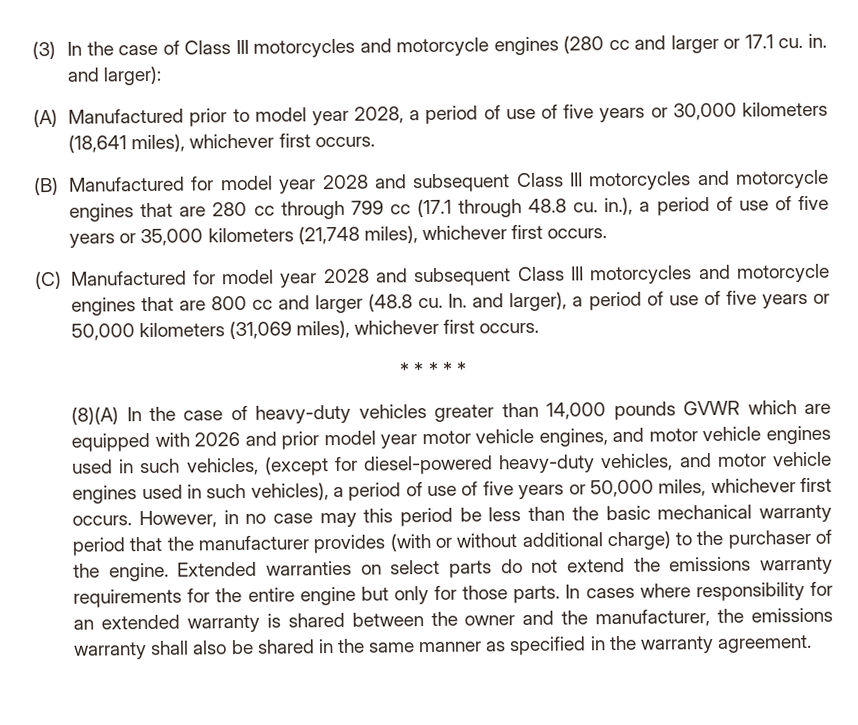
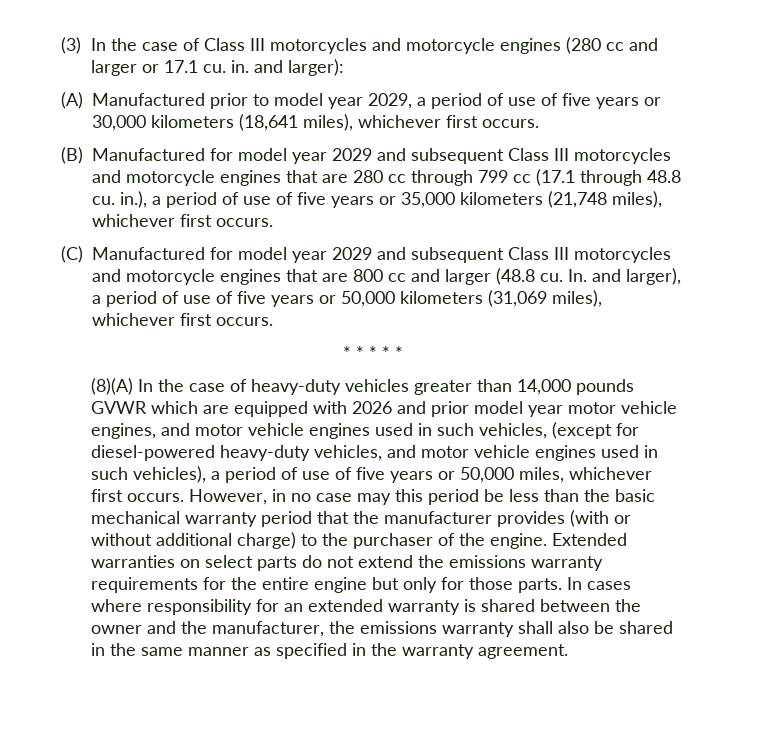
- (A) Manufactured prior to model year 2028, a period of use of five years or 30,000 kilometers (18,641 miles), whichever first occurs.
+ (A) Manufactured prior to model year 2029, a period of use of five years or 30,000 kilometers (18,641 miles), whichever first occurs.
- (B) Manufactured for model year 2028 and subsequent Class III motorcycles and motorcycle engines that are 280 cc through 799 cc (17.1 through 48.8 cu. in.), a period of use of five years or 35,000 kilometers (21,748 miles), whichever first occurs.
+ (B) Manufactured for model year 2029 and subsequent Class III motorcycles and motorcycle engines that are 280 cc through 799 cc (17.1 through 48.8 cu. in.), a period of use of five years or 35,000 kilometers (21,748 miles), whichever first occurs.
- (C) Manufactured for model year 2028 and subsequent Class III motorcycles and motorcycle engines that are 800 cc and larger (48.8 cu.
+ (C) Manufactured for model year 2029 and subsequent Class III motorcycles and motorcycle engines that are 800 cc and larger (48.8 cu.

